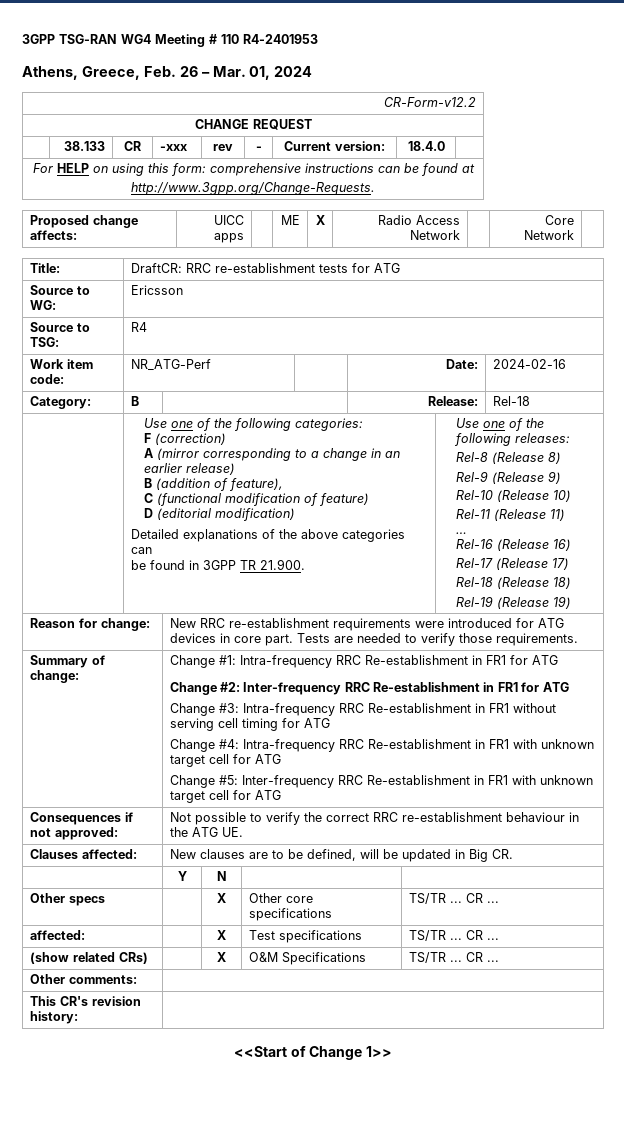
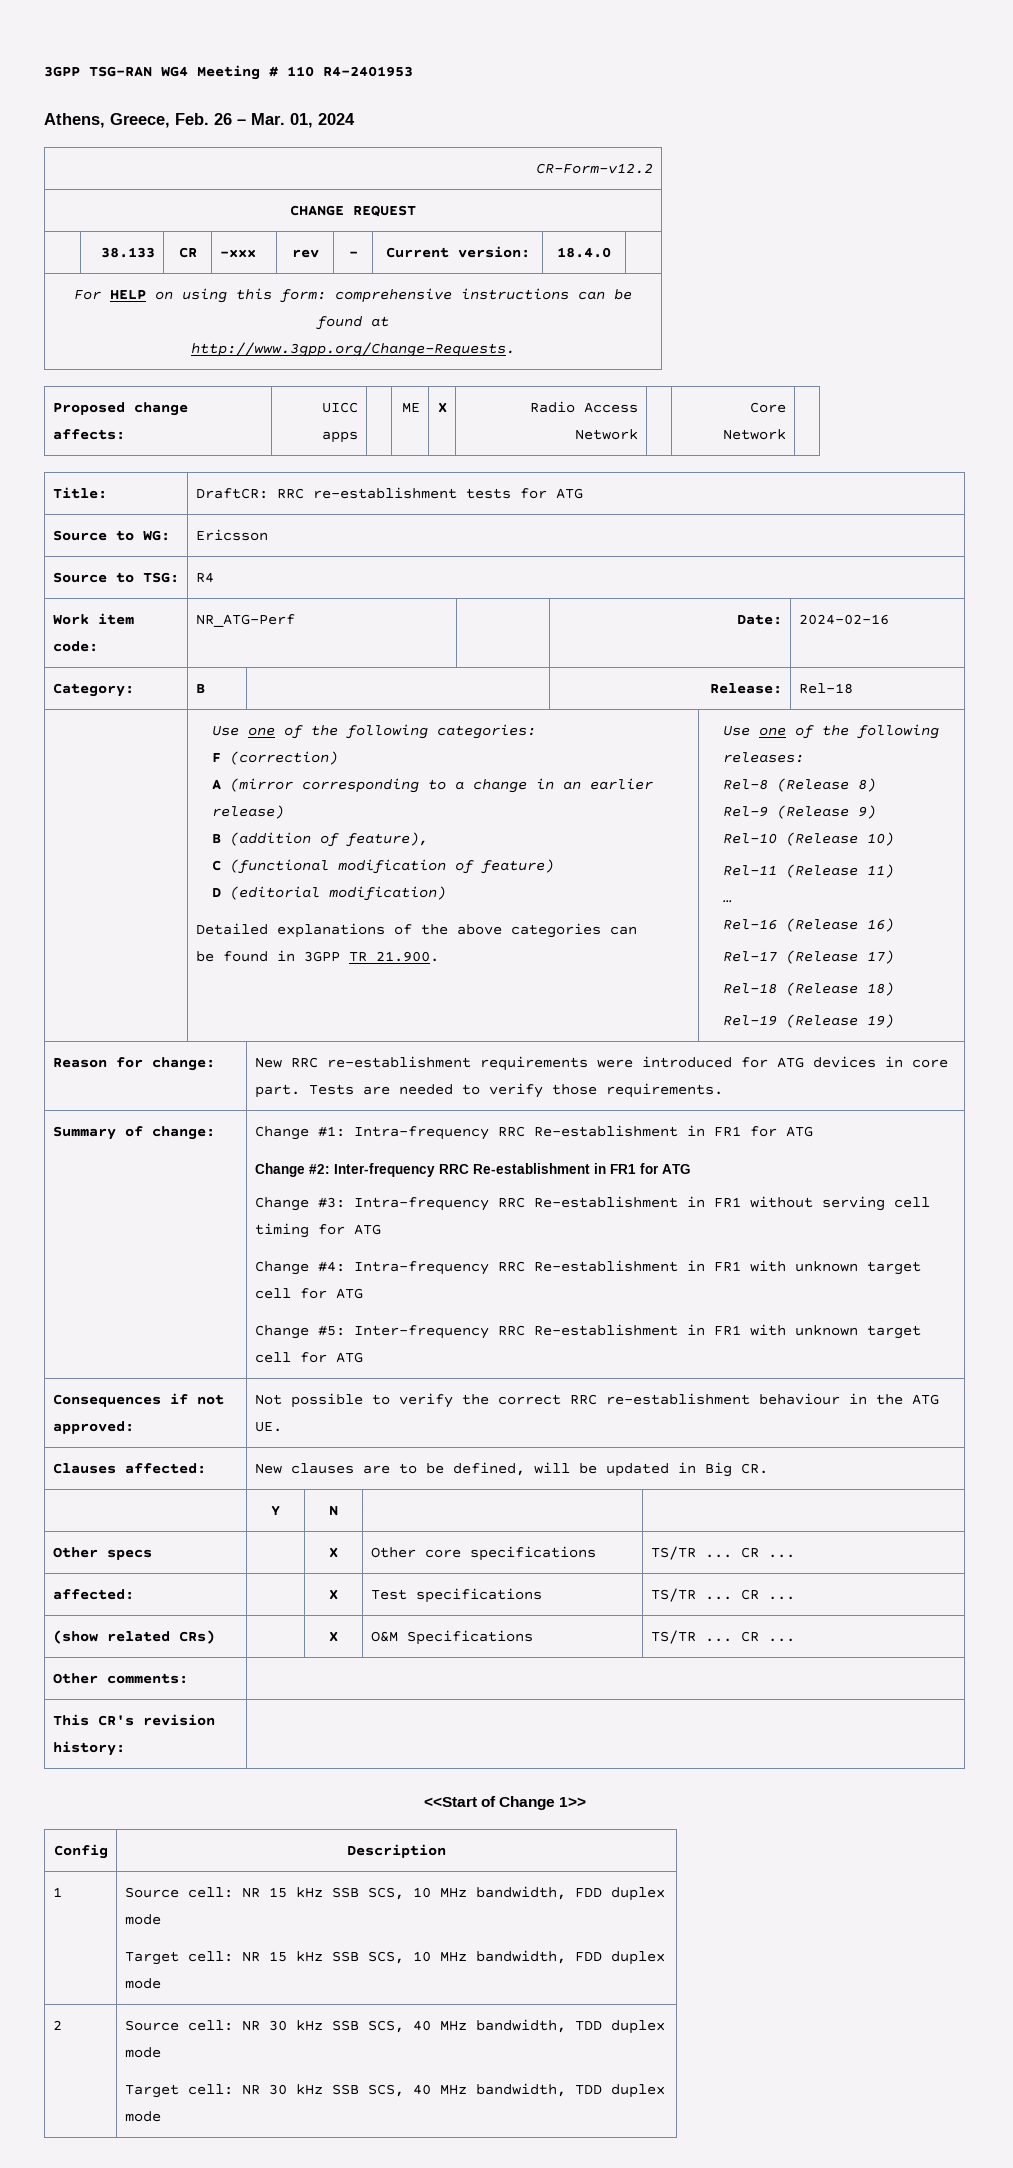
+ Config | Description
+ 1 | Source cell: NR 15 kHz SSB SCS, 10 MHz bandwidth, FDD duplex mode
+ Target cell: NR 15 kHz SSB SCS, 10 MHz bandwidth, FDD duplex mode
+ 2 | Source cell: NR 30 kHz SSB SCS, 40 MHz bandwidth, TDD duplex mode
+ Target cell: NR 30 kHz SSB SCS, 40 MHz bandwidth, TDD duplex mode

